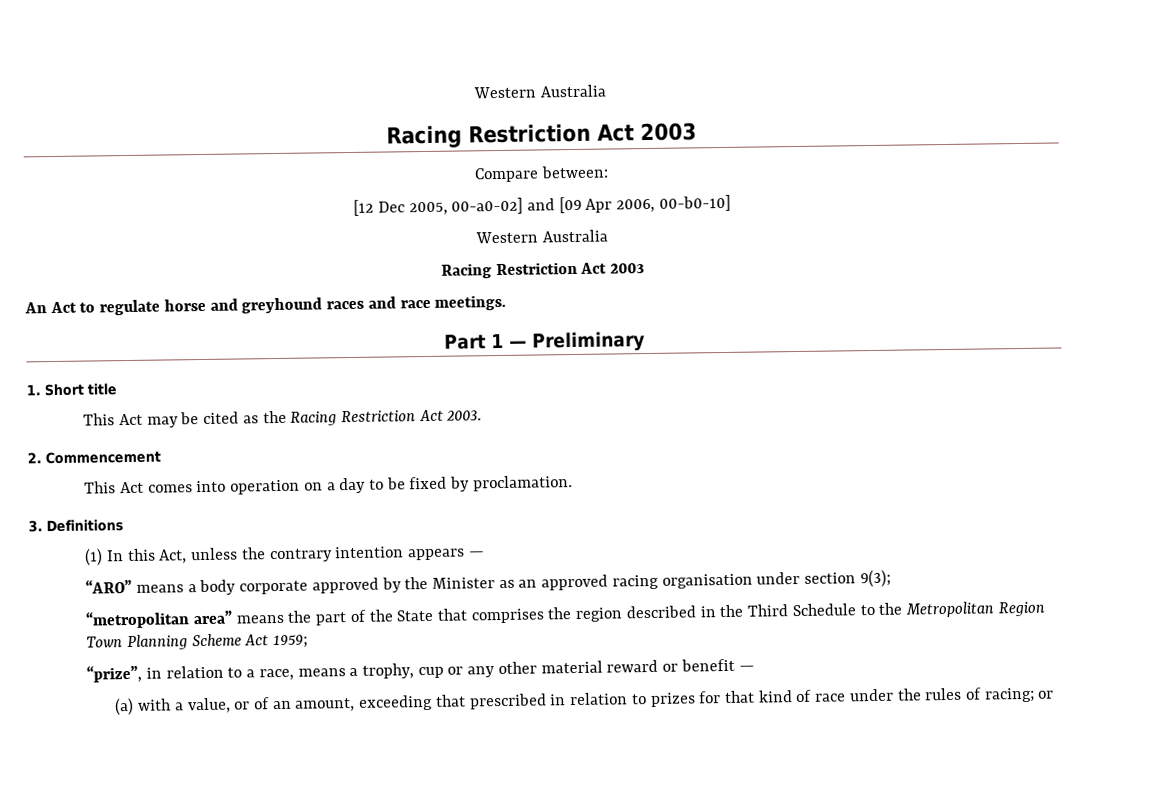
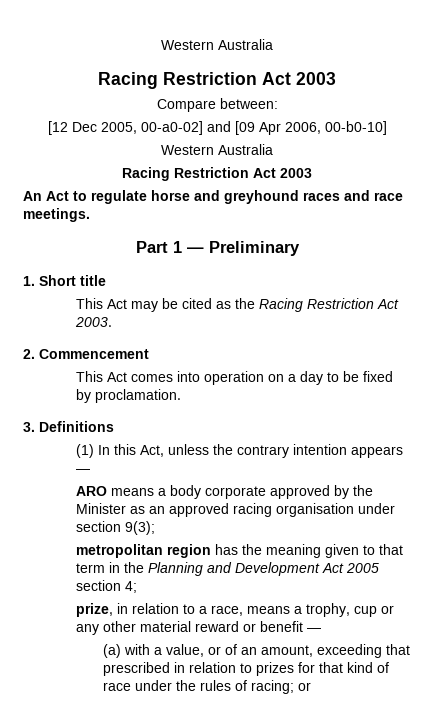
- “ARO” means a body corporate approved by the Minister as an approved racing organisation under section 9(3);
+ ARO means a body corporate approved by the Minister as an approved racing organisation under section 9(3);
- “metropolitan area” means the part of the State that comprises the region described in the Third Schedule to the Metropolitan Region Town Planning Scheme Act 1959;
- “prize”, in relation to a race, means a trophy, cup or any other material reward or benefit —
+ metropolitan region has the meaning given to that term in the Planning and Development Act 2005 section 4;
+ prize, in relation to a race, means a trophy, cup or any other material reward or benefit —

